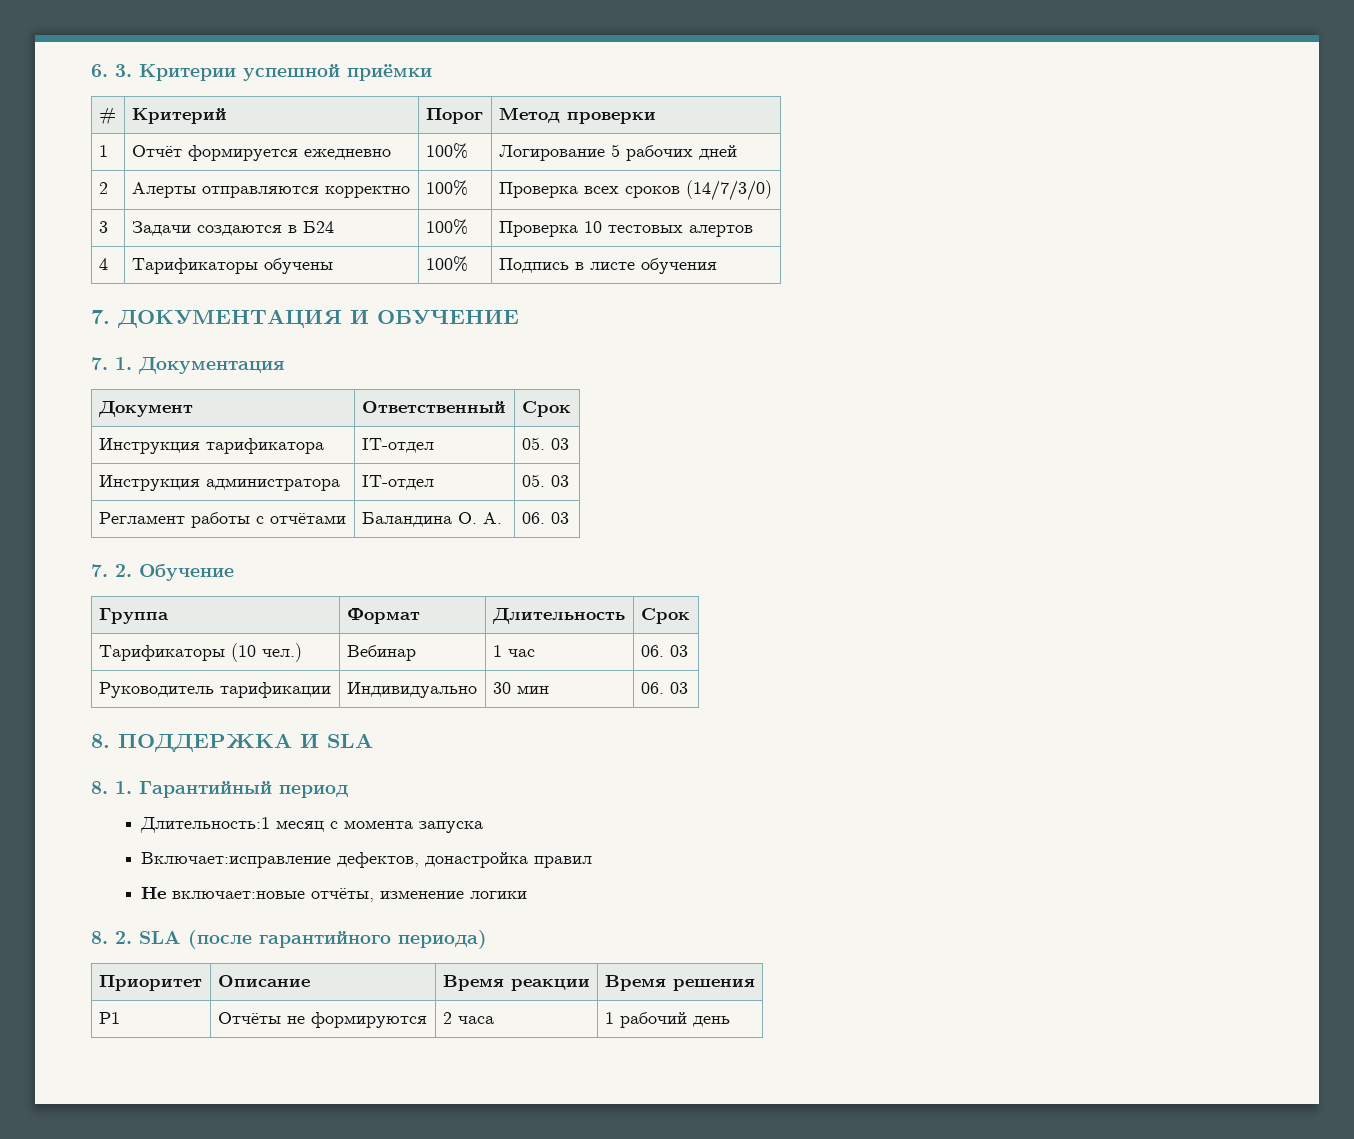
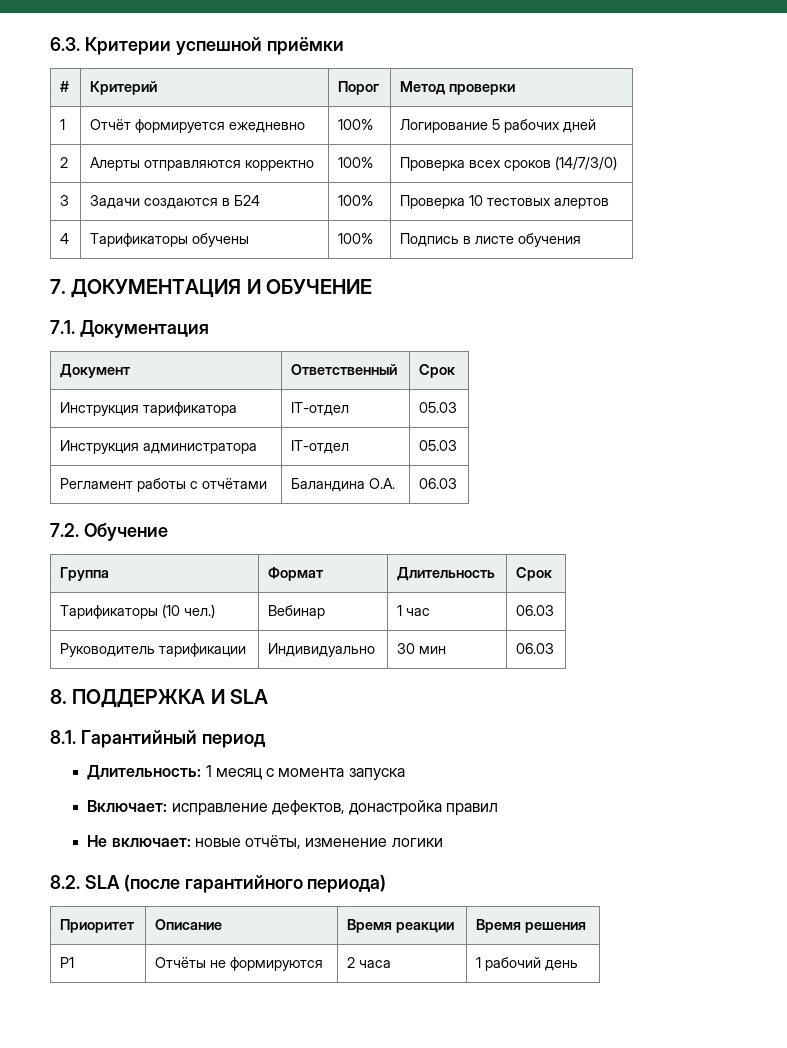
- 6. 3. Критерии успешной приёмки
+ 6.3. Критерии успешной приёмки
- 7. 1. Документация
+ 7.1. Документация
- Инструкция тарификатора | IT-отдел | 05. 03
+ Инструкция тарификатора | IT-отдел | 05.03
- Инструкция администратора | IT-отдел | 05. 03
+ Инструкция администратора | IT-отдел | 05.03
- Регламент работы с отчётами | Баландина О. А. | 06. 03
- 7. 2. Обучение
+ Регламент работы с отчётами | Баландина О.А. | 06.03
+ 7.2. Обучение
- Тарификаторы (10 чел.) | Вебинар | 1 час | 06. 03
+ Тарификаторы (10 чел.) | Вебинар | 1 час | 06.03
- Руководитель тарификации | Индивидуально | 30 мин | 06. 03
+ Руководитель тарификации | Индивидуально | 30 мин | 06.03
- 8. 1. Гарантийный период
+ 8.1. Гарантийный период
- Длительность:1 месяц с момента запуска
+ Длительность: 1 месяц с момента запуска
- Включает:исправление дефектов, донастройка правил
+ Включает: исправление дефектов, донастройка правил
- Не включает:новые отчёты, изменение логики
+ Не включает: новые отчёты, изменение логики
- 8. 2. SLA (после гарантийного периода)
+ 8.2. SLA (после гарантийного периода)

